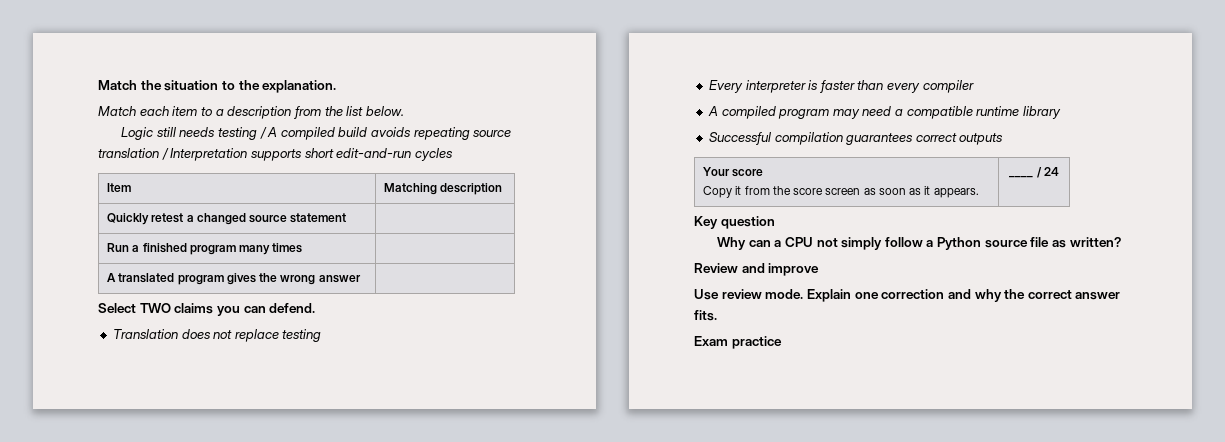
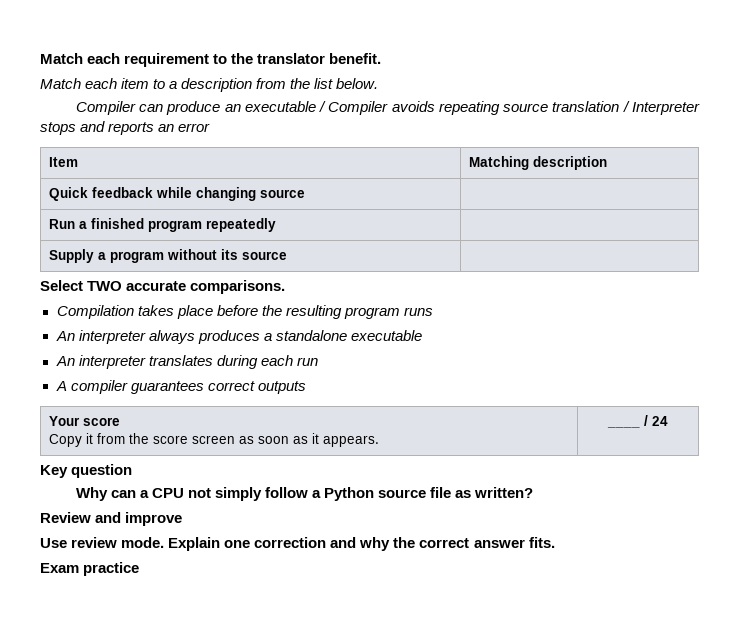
- Match the situation to the explanation.
+ Match each requirement to the translator benefit.
- Logic still needs testing / A compiled build avoids repeating source translation / Interpretation supports short edit-and-run cycles
+ Compiler can produce an executable / Compiler avoids repeating source translation / Interpreter stops and reports an error
- Quickly retest a changed source statement |
+ Quick feedback while changing source |
- Run a finished program many times |
- A translated program gives the wrong answer |
- Select TWO claims you can defend.
- Translation does not replace testing
- Every interpreter is faster than every compiler
- A compiled program may need a compatible runtime library
- Successful compilation guarantees correct outputs
+ Run a finished program repeatedly |
+ Supply a program without its source |
+ Select TWO accurate comparisons.
+ Compilation takes place before the resulting program runs
+ An interpreter always produces a standalone executable
+ An interpreter translates during each run
+ A compiler guarantees correct outputs

